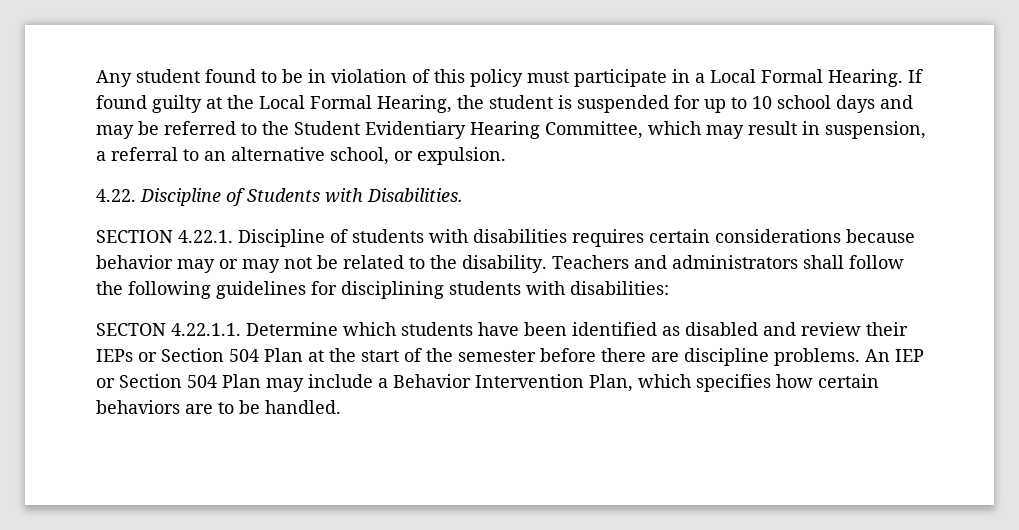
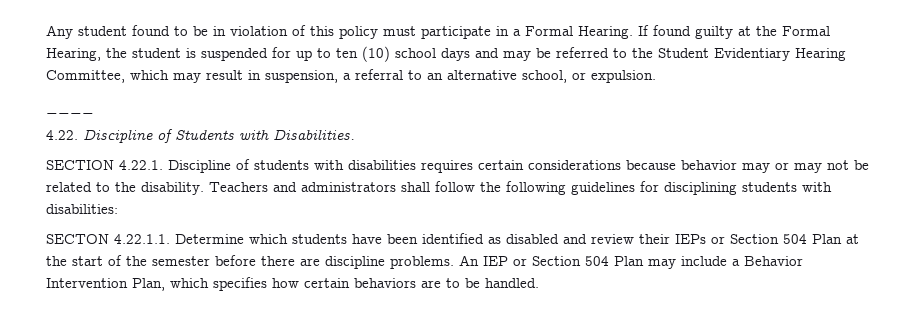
- Any student found to be in violation of this policy must participate in a Local Formal Hearing.
+ Any student found to be in violation of this policy must participate in a Formal Hearing.
- If found guilty at the Local Formal Hearing, the student is suspended for up to 10 school days and may be referred to the Student Evidentiary Hearing Committee, which may result in suspension, a referral to an alternative school, or expulsion.
+ If found guilty at the Formal Hearing, the student is suspended for up to ten (10) school days and may be referred to the Student Evidentiary Hearing Committee, which may result in suspension, a referral to an alternative school, or expulsion.
+ ____

